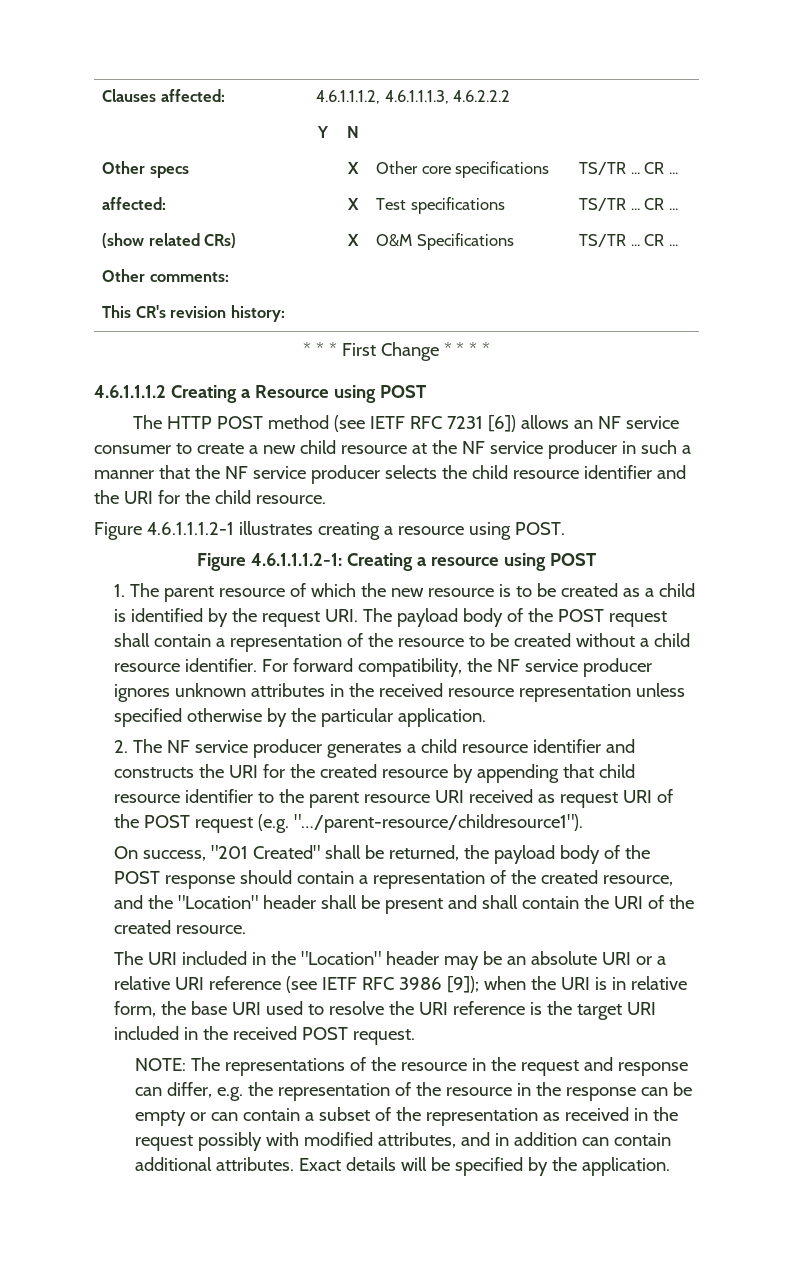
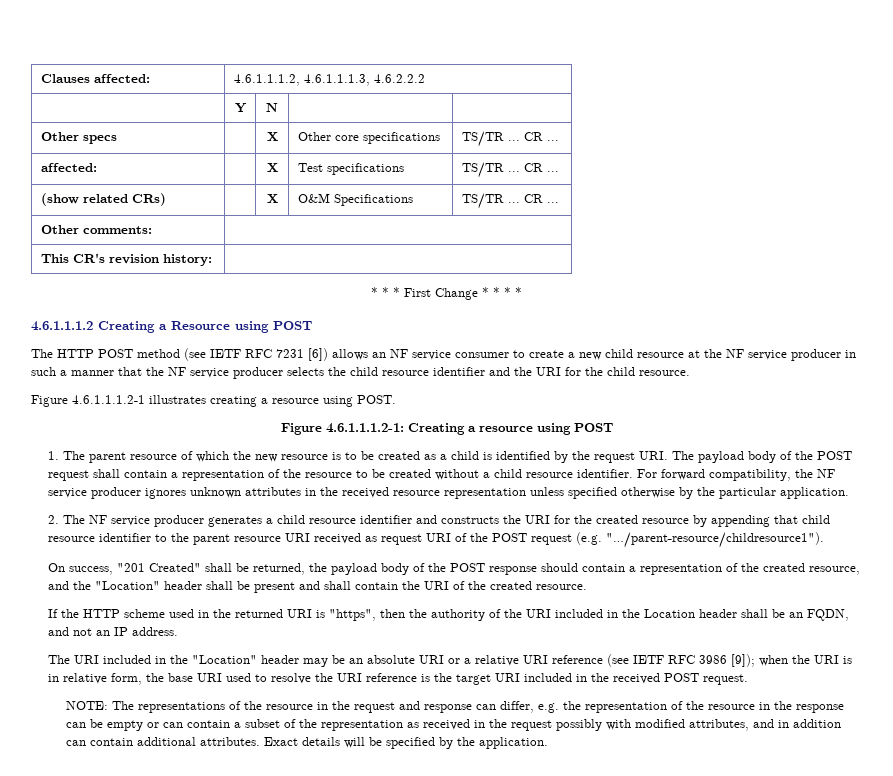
+ If the HTTP scheme used in the returned URI is "https", then the authority of the URI included in the Location header shall be an FQDN, and not an IP address.

